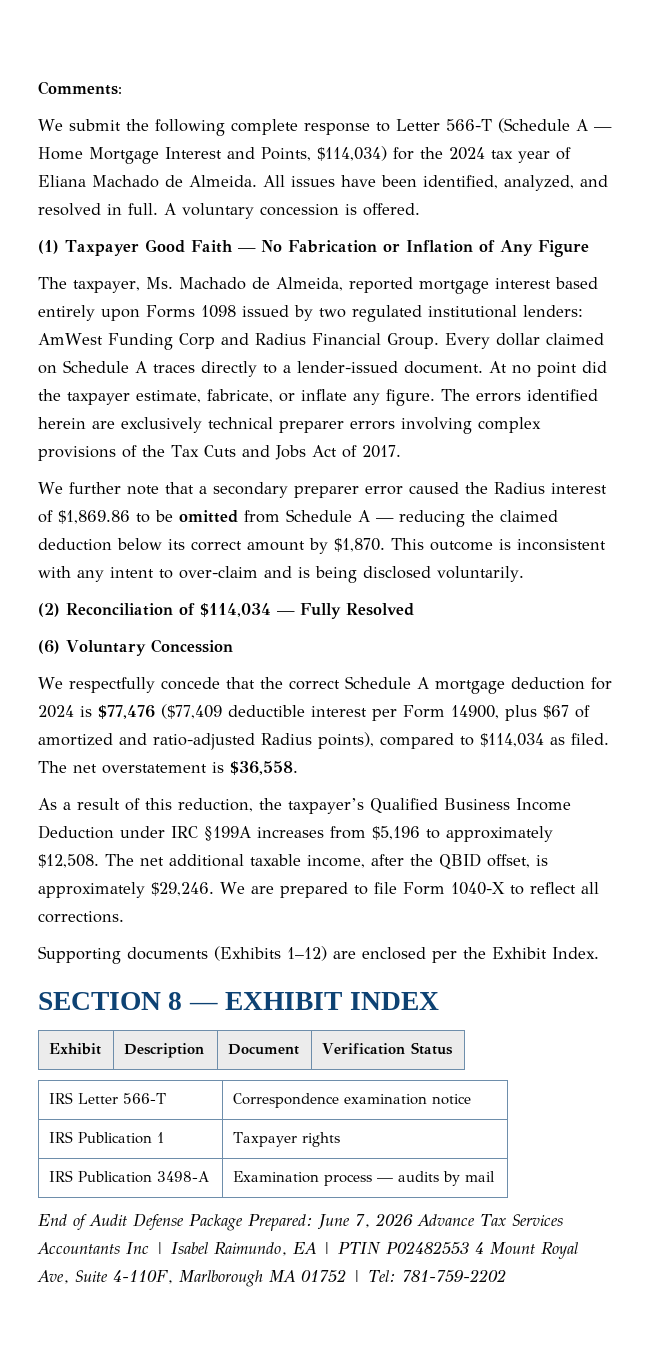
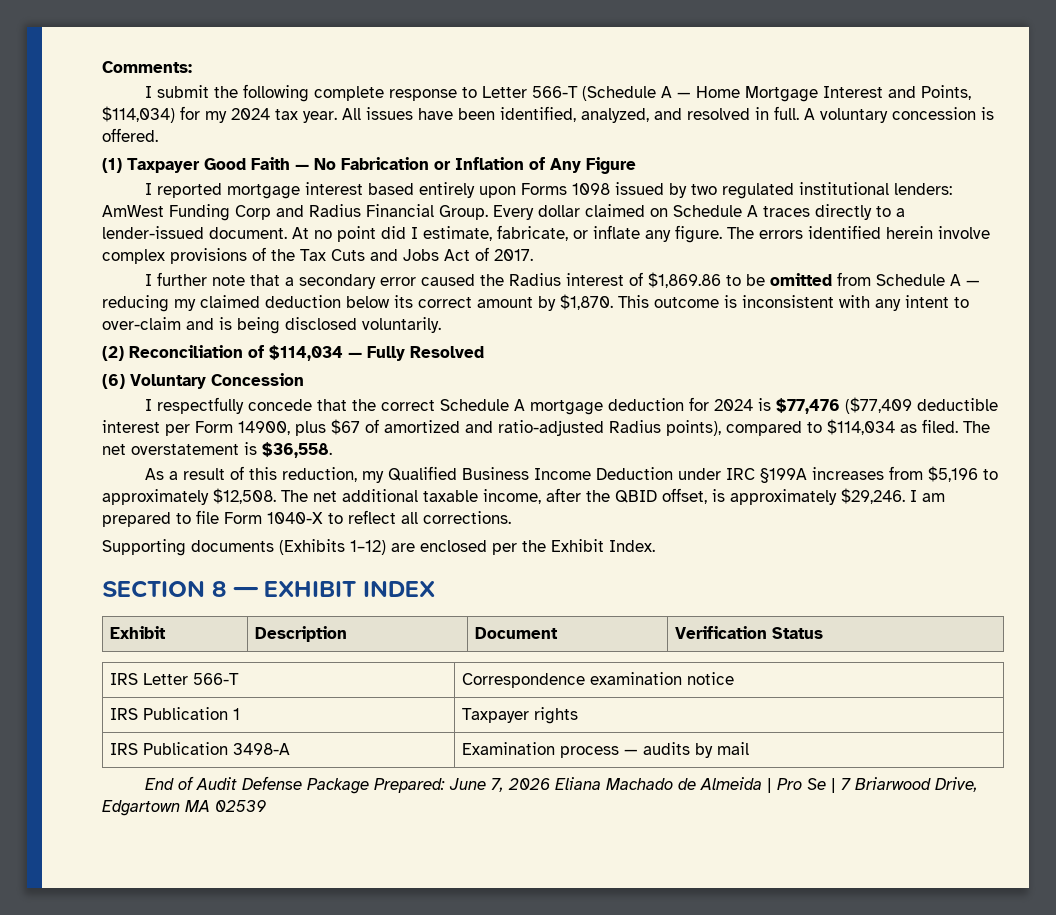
- We submit the following complete response to Letter 566-T (Schedule A — Home Mortgage Interest and Points, $114,034) for the 2024 tax year of Eliana Machado de Almeida.
+ I submit the following complete response to Letter 566-T (Schedule A — Home Mortgage Interest and Points, $114,034) for my 2024 tax year.
- The taxpayer, Ms. Machado de Almeida, reported mortgage interest based entirely upon Forms 1098 issued by two regulated institutional lenders: AmWest Funding Corp and Radius Financial Group.
+ I reported mortgage interest based entirely upon Forms 1098 issued by two regulated institutional lenders: AmWest Funding Corp and Radius Financial Group.
- At no point did the taxpayer estimate, fabricate, or inflate any figure.
+ At no point did I estimate, fabricate, or inflate any figure.
- The errors identified herein are exclusively technical preparer errors involving complex provisions of the Tax Cuts and Jobs Act of 2017.
+ The errors identified herein involve complex provisions of the Tax Cuts and Jobs Act of 2017.
- We further note that a secondary preparer error caused the Radius interest of $1,869.86 to be omitted from Schedule A — reducing the claimed deduction below its correct amount by $1,870.
+ I further note that a secondary error caused the Radius interest of $1,869.86 to be omitted from Schedule A — reducing my claimed deduction below its correct amount by $1,870.
- We respectfully concede that the correct Schedule A mortgage deduction for 2024 is $77,476 ($77,409 deductible interest per Form 14900, plus $67 of amortized and ratio-adjusted Radius points), compared to $114,034 as filed.
+ I respectfully concede that the correct Schedule A mortgage deduction for 2024 is $77,476 ($77,409 deductible interest per Form 14900, plus $67 of amortized and ratio-adjusted Radius points), compared to $114,034 as filed.
- As a result of this reduction, the taxpayer’s Qualified Business Income Deduction under IRC §199A increases from $5,196 to approximately $12,508.
+ As a result of this reduction, my Qualified Business Income Deduction under IRC §199A increases from $5,196 to approximately $12,508.
- We are prepared to file Form 1040-X to reflect all corrections.
+ I am prepared to file Form 1040-X to reflect all corrections.
- End of Audit Defense Package Prepared: June 7, 2026 Advance Tax Services Accountants Inc | Isabel Raimundo, EA | PTIN P02482553 4 Mount Royal Ave, Suite 4-110F, Marlborough MA 01752 | Tel: 781-759-2202
+ End of Audit Defense Package Prepared: June 7, 2026 Eliana Machado de Almeida | Pro Se | 7 Briarwood Drive, Edgartown MA 02539

